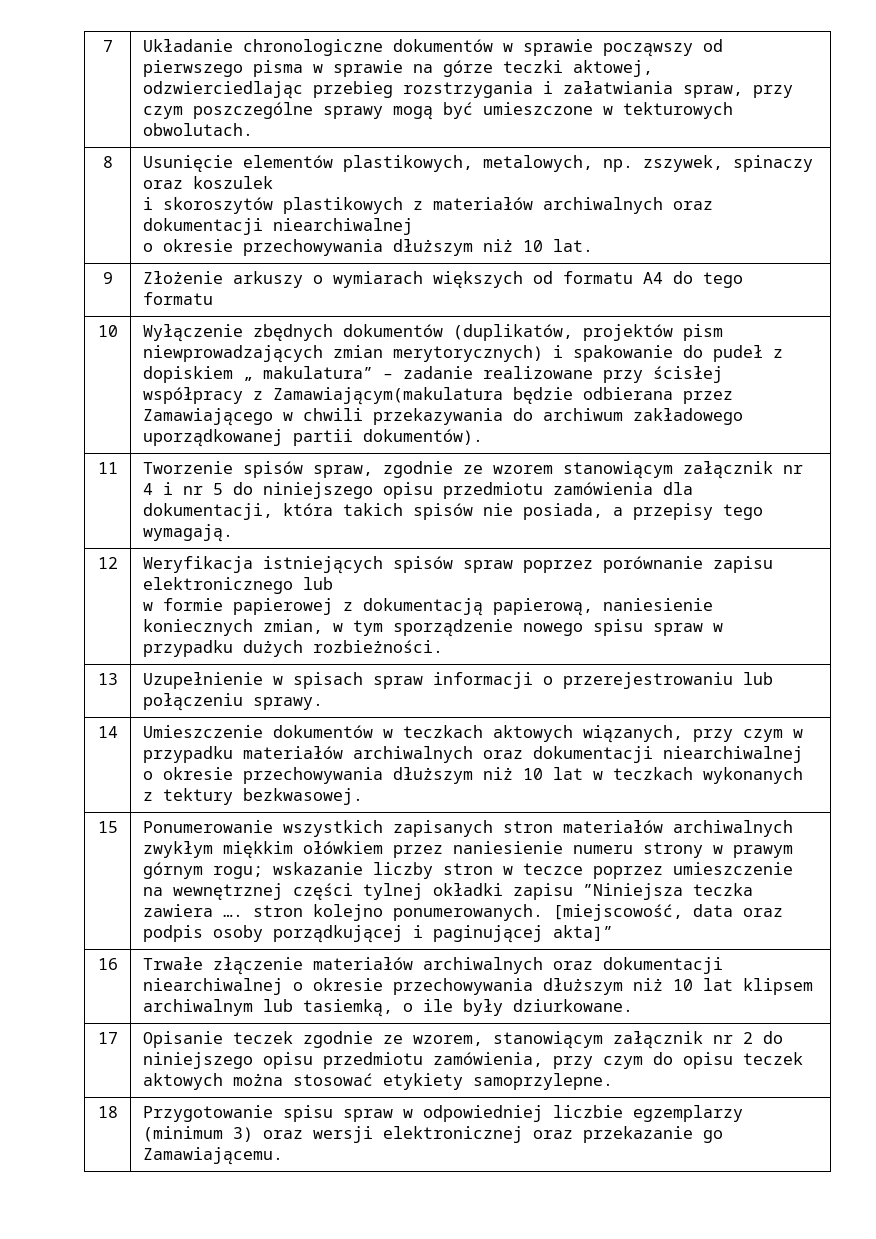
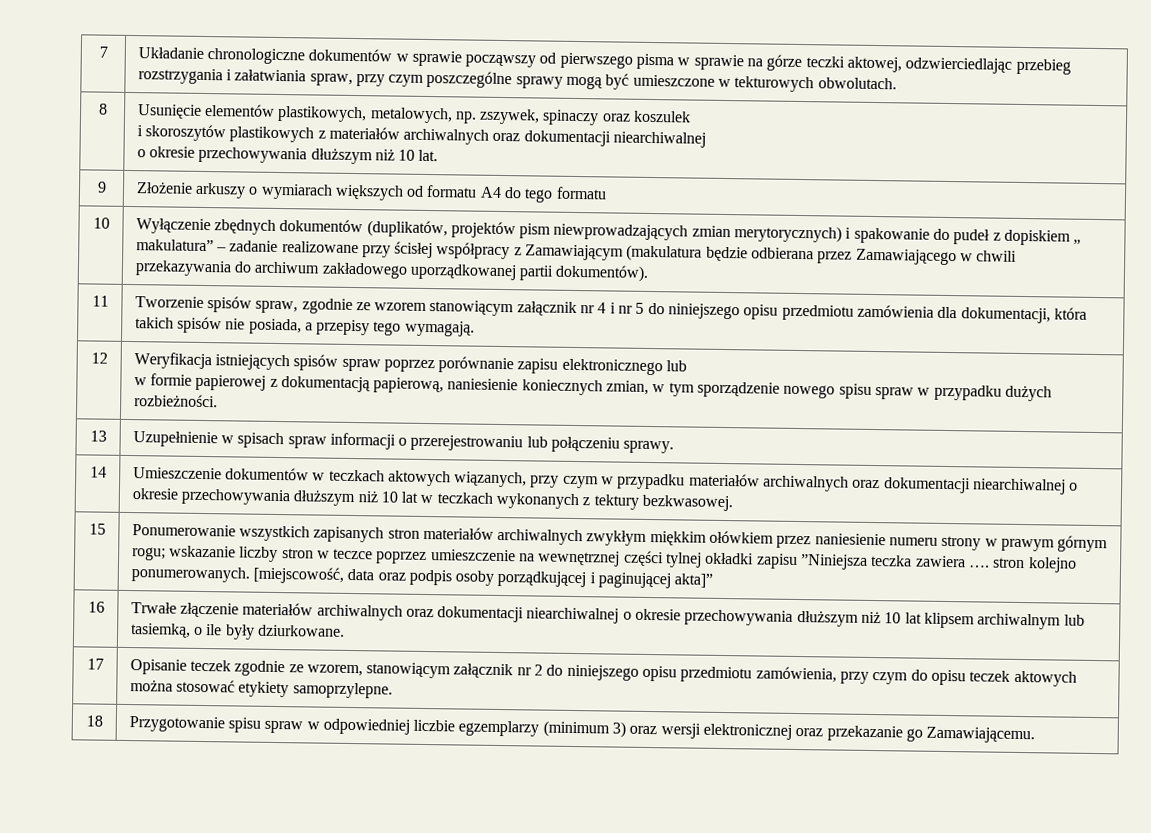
- 10 | Wyłączenie zbędnych dokumentów (duplikatów, projektów pism niewprowadzających zmian merytorycznych) i spakowanie do pudeł z dopiskiem „ makulatura” – zadanie realizowane przy ścisłej współpracy z Zamawiającym(makulatura będzie odbierana przez Zamawiającego w chwili przekazywania do archiwum zakładowego uporządkowanej partii dokumentów).
+ 10 | Wyłączenie zbędnych dokumentów (duplikatów, projektów pism niewprowadzających zmian merytorycznych) i spakowanie do pudeł z dopiskiem „ makulatura” – zadanie realizowane przy ścisłej współpracy z Zamawiającym (makulatura będzie odbierana przez Zamawiającego w chwili przekazywania do archiwum zakładowego uporządkowanej partii dokumentów).

